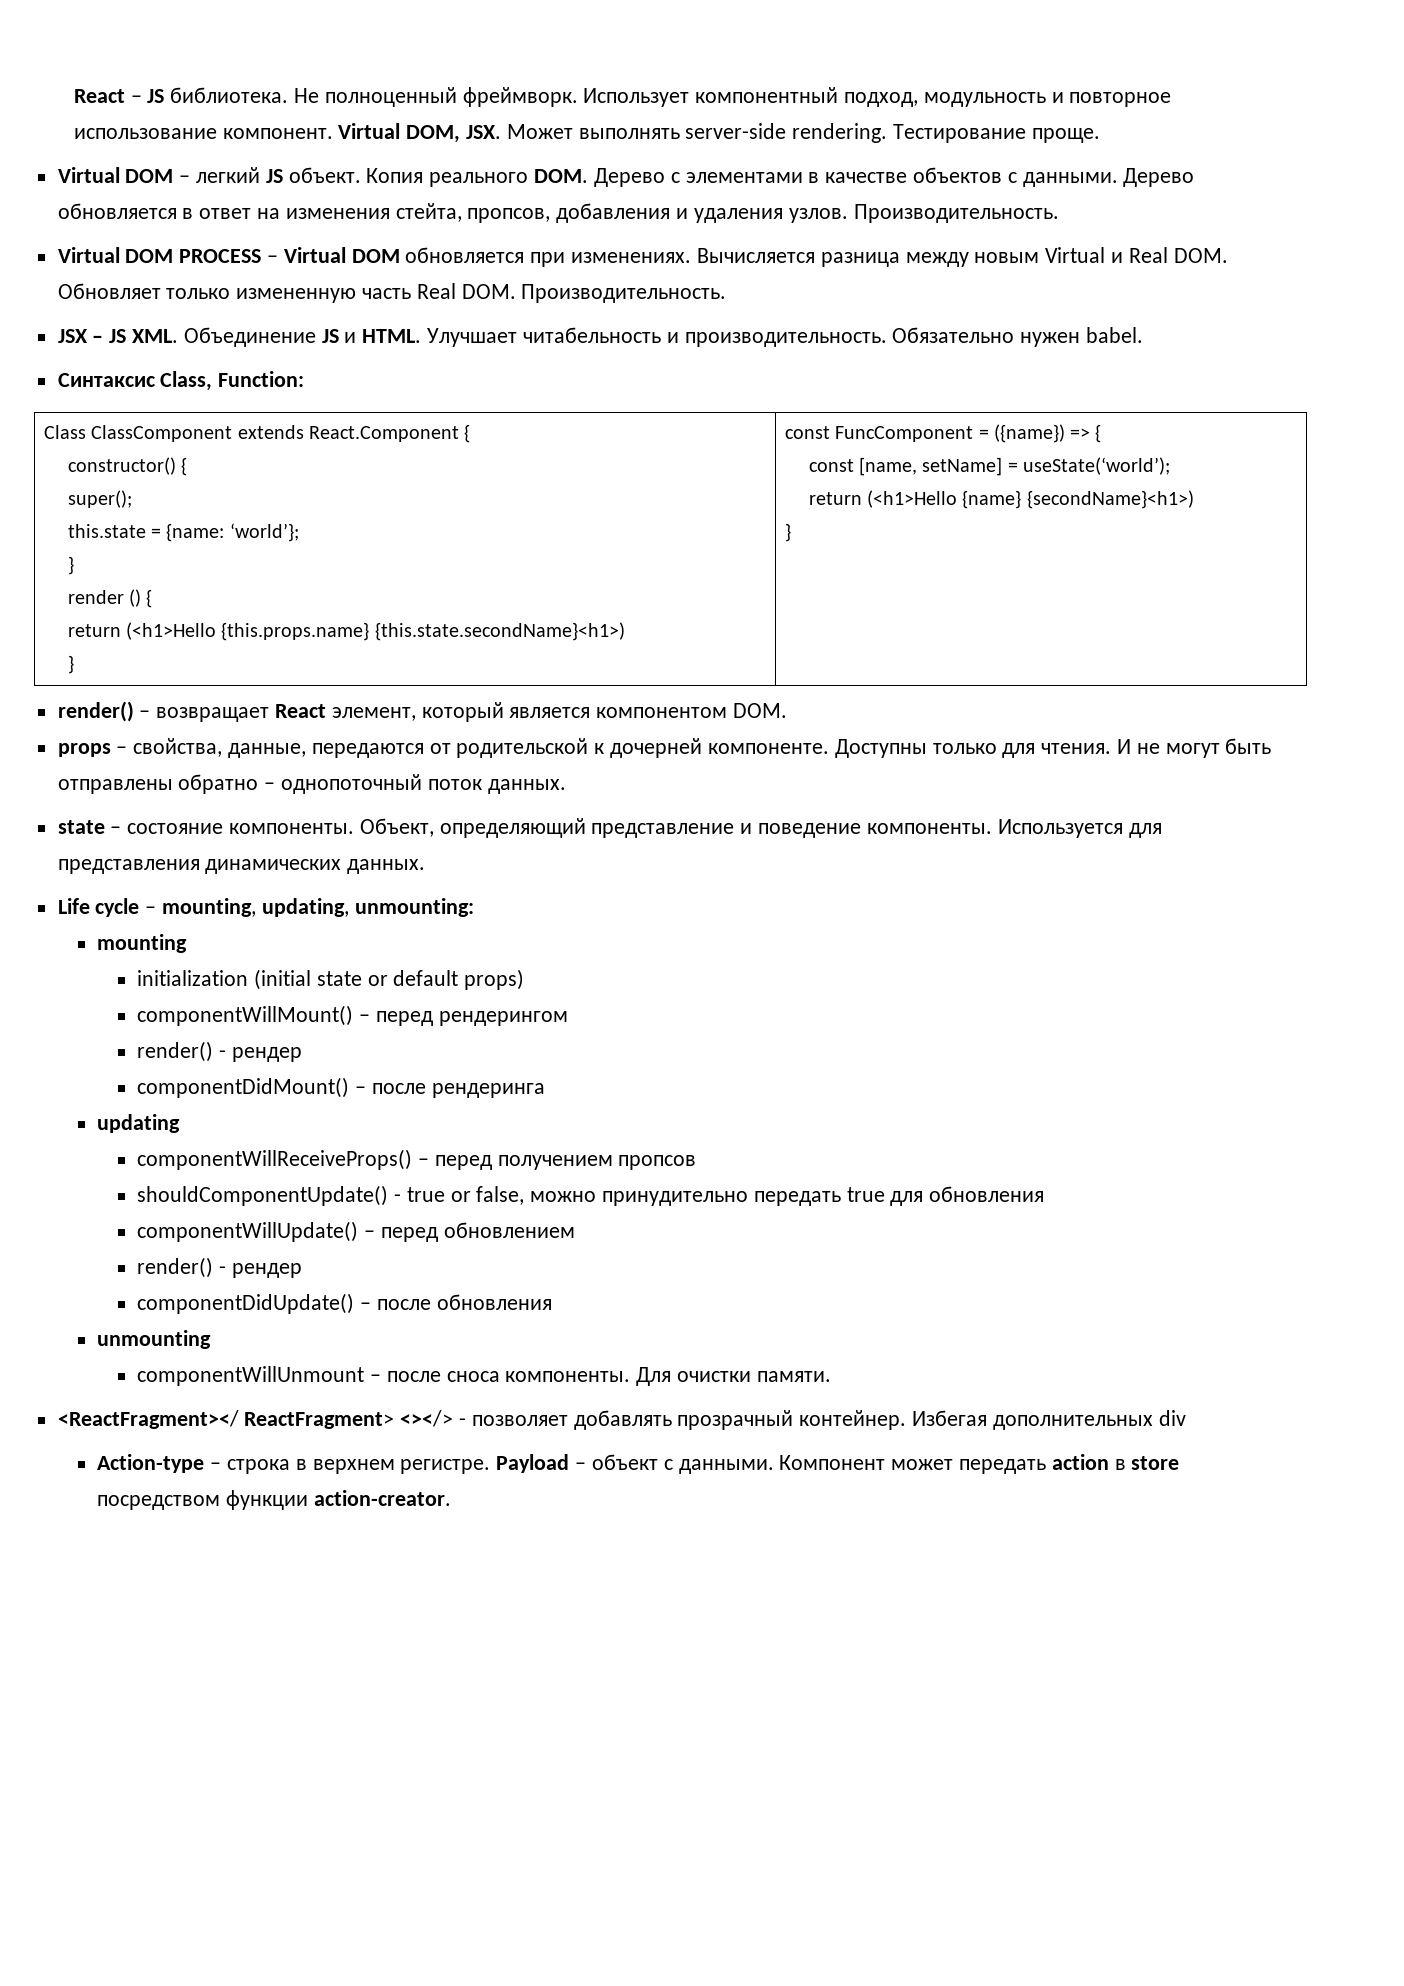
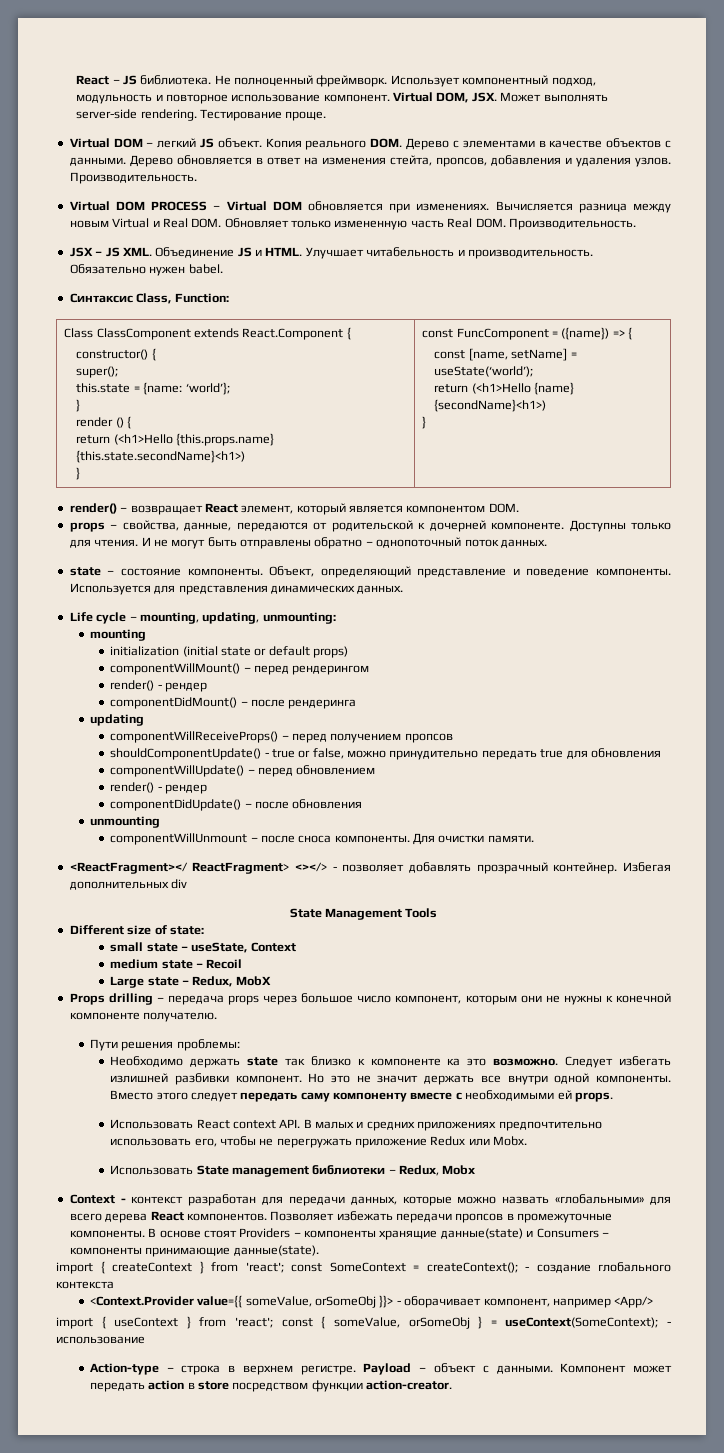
+ State Management Tools
+ Different size of state:
+ small state – useState, Context
+ medium state – Recoil
+ Large state – Redux, MobX
+ Props drilling – передача props через большое число компонент, которым они не нужны к конечной компоненте получателю.
+ Пути решения проблемы:
+ Необходимо держать state так близко к компоненте ка это возможно. Следует избегать излишней разбивки компонент. Но это не значит держать все внутри одной компоненты. Вместо этого следует передать саму компоненту вместе с необходимыми ей props.
+ Использовать React context API. В малых и средних приложениях предпочтительно использовать его, чтобы не перегружать приложение Redux или Mobx.
+ Использовать State management библиотеки – Redux, Mobx
+ Context - контекст разработан для передачи данных, которые можно назвать «глобальными» для всего дерева React компонентов. Позволяет избежать передачи пропсов в промежуточные компоненты. В основе стоят Providers – компоненты хранящие данные(state) и Consumers – компоненты принимающие данные(state).
+ import { createContext } from 'react'; const SomeContext = createContext(); - создание глобального контекста
+ <Context.Provider value={{ someValue, orSomeObj }}> - оборачивает компонент, например <App/>
+ import { useContext } from 'react'; const { someValue, orSomeObj } = useContext(SomeContext); - использование

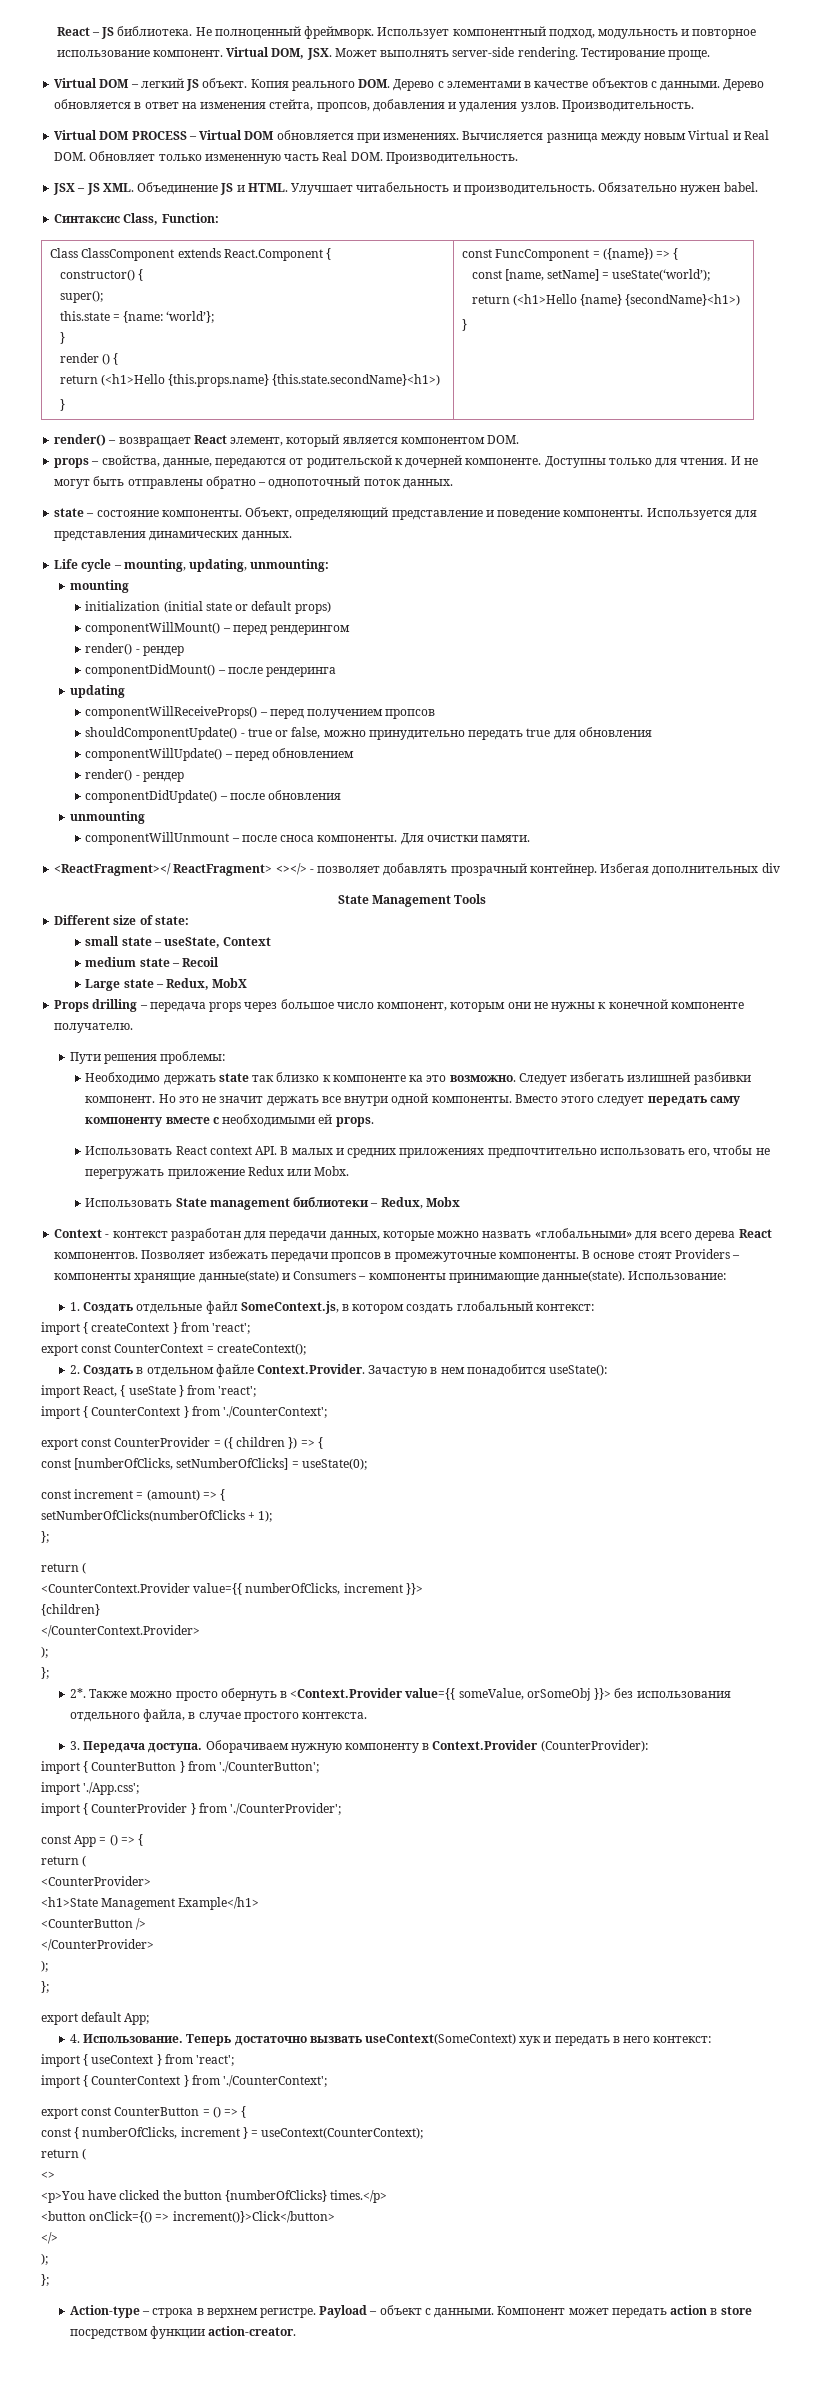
+ Использование:
+ 1. Создать отдельные файл SomeContext.js, в котором создать глобальный контекст:
- import { createContext } from 'react'; const SomeContext = createContext(); - создание глобального контекста
- <Context.Provider value={{ someValue, orSomeObj }}> - оборачивает компонент, например <App/>
+ import { createContext } from 'react';
+ export const CounterContext = createContext();
+ 2. Создать в отдельном файле Context.Provider. Зачастую в нем понадобится useState():
+ import React, { useState } from 'react';
+ import { CounterContext } from './CounterContext';
+ export const CounterProvider = ({ children }) => {
+ const [numberOfClicks, setNumberOfClicks] = useState(0);
+ const increment = (amount) => {
+ setNumberOfClicks(numberOfClicks + 1);
+ };
+ return (
+ <CounterContext.Provider value={{ numberOfClicks, increment }}>
+ {children}
+ </CounterContext.Provider>
+ );
+ };
+ 2*. Также можно просто обернуть в <Context.Provider value={{ someValue, orSomeObj }}> без использования отдельного файла, в случае простого контекста.
+ 3. Передача доступа. Оборачиваем нужную компоненту в Context.Provider (CounterProvider):
+ import { CounterButton } from './CounterButton';
+ import './App.css';
+ import { CounterProvider } from './CounterProvider';
+ const App = () => {
+ return (
+ <CounterProvider>
+ <h1>State Management Example</h1>
+ <CounterButton />
+ </CounterProvider>
+ );
+ };
+ export default App;
+ 4. Использование. Теперь достаточно вызвать useContext(SomeContext) хук и передать в него контекст:
- import { useContext } from 'react'; const { someValue, orSomeObj } = useContext(SomeContext); - использование
+ import { useContext } from 'react';
+ import { CounterContext } from './CounterContext';
+ export const CounterButton = () => {
+ const { numberOfClicks, increment } = useContext(CounterContext);
+ return (
+ <>
+ <p>You have clicked the button {numberOfClicks} times.</p>
+ <button onClick={() => increment()}>Click</button>
+ </>
+ );
+ };

